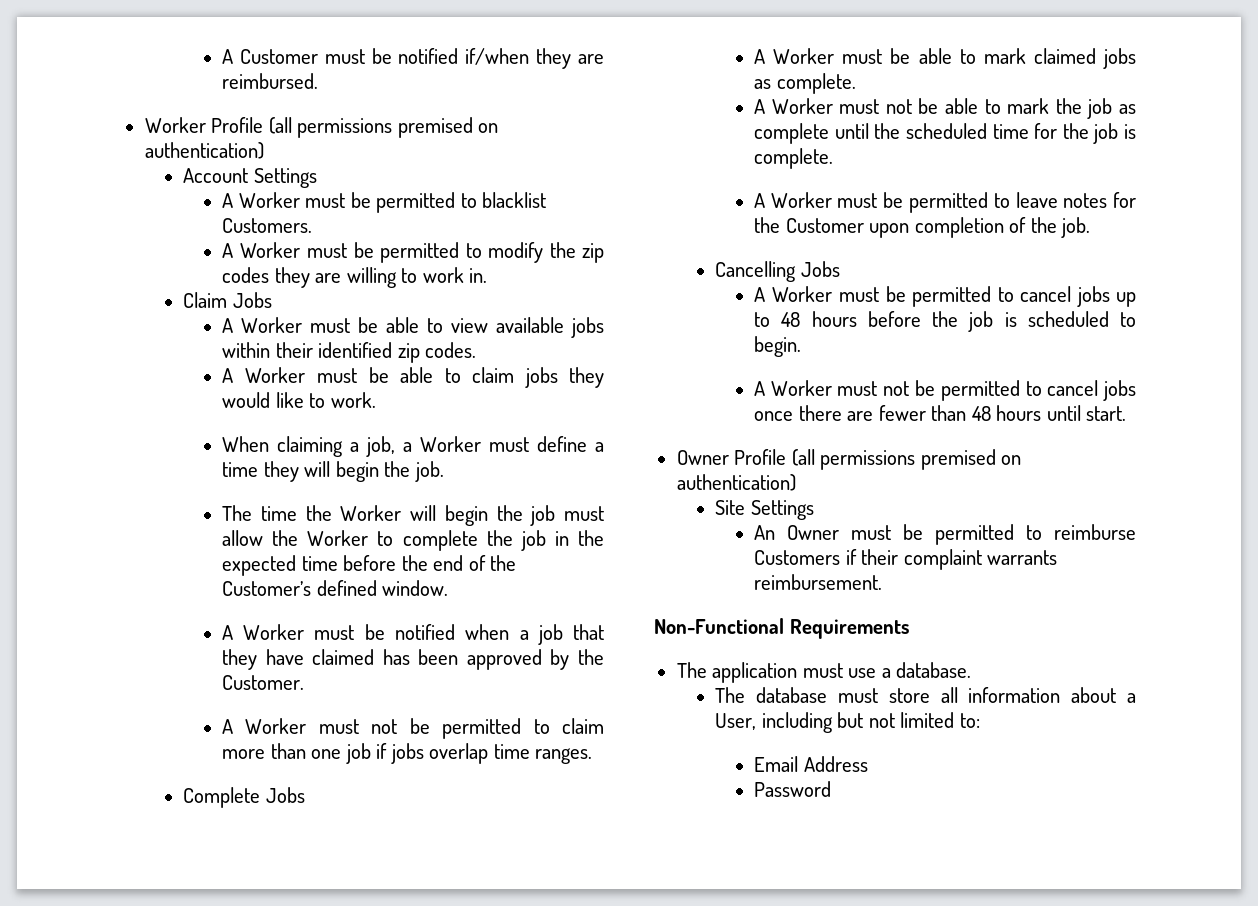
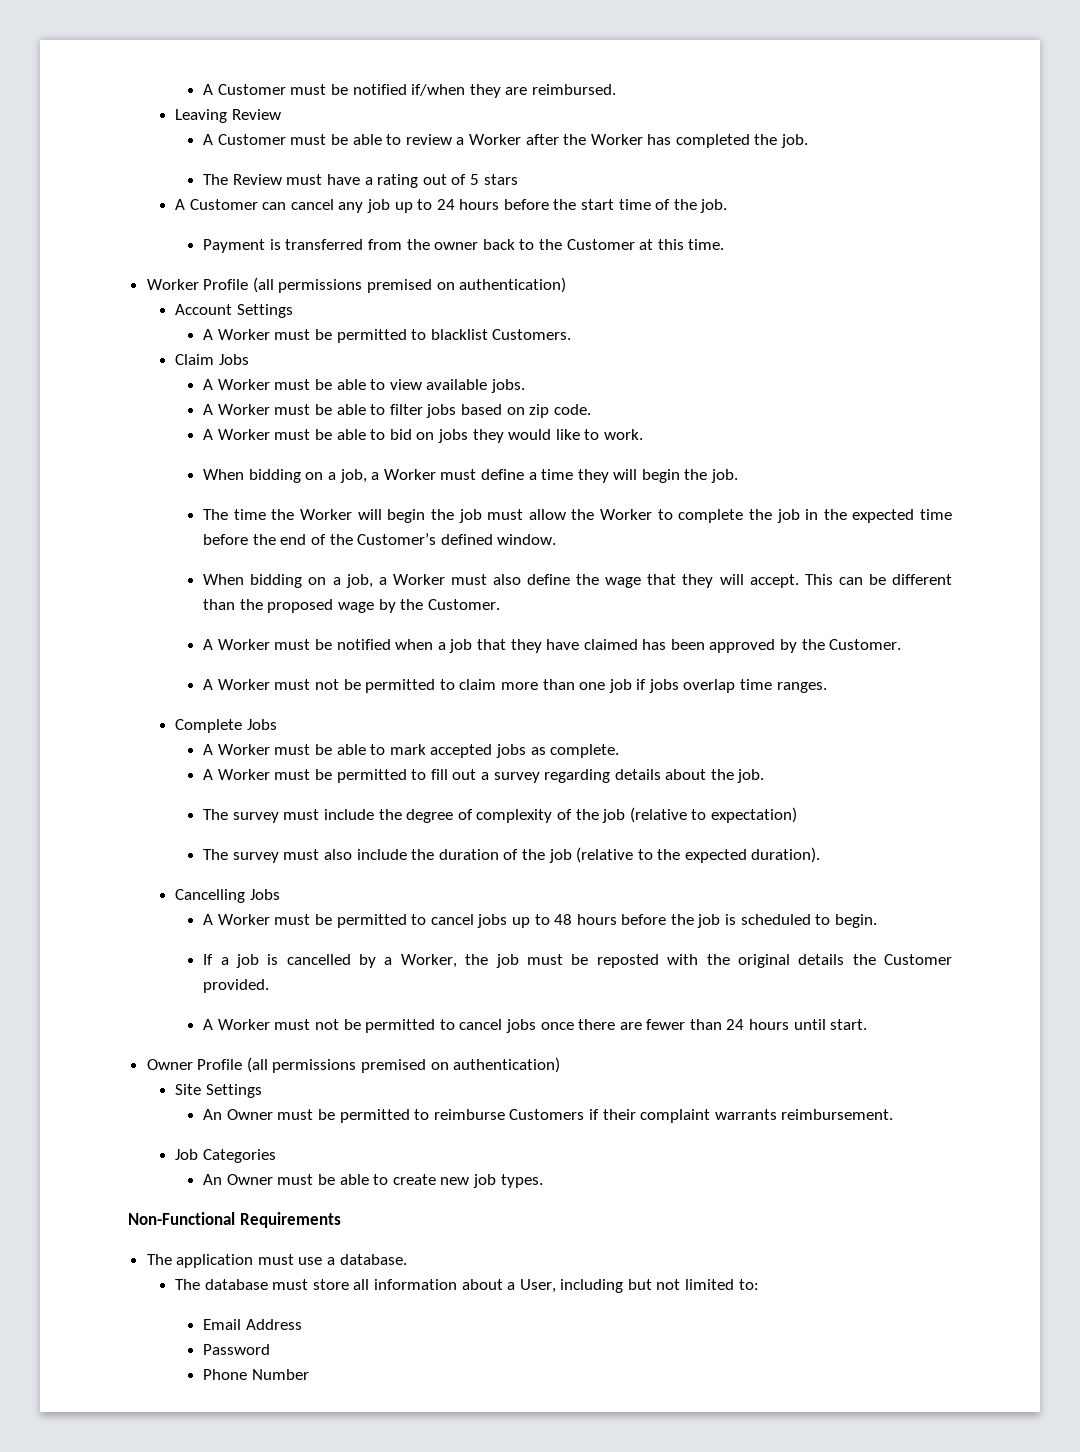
+ Leaving Review
+ A Customer must be able to review a Worker after the Worker has completed the job.
+ The Review must have a rating out of 5 stars
+ A Customer can cancel any job up to 24 hours before the start time of the job.
+ Payment is transferred from the owner back to the Customer at this time.
- A Worker must be permitted to modify the zip codes they are willing to work in.
- A Worker must be able to view available jobs within their identified zip codes.
- A Worker must be able to claim jobs they would like to work.
+ A Worker must be able to view available jobs.
+ A Worker must be able to filter jobs based on zip code.
+ A Worker must be able to bid on jobs they would like to work.
- When claiming a job, a Worker must define a time they will begin the job.
+ When bidding on a job, a Worker must define a time they will begin the job.
+ When bidding on a job, a Worker must also define the wage that they will accept. This can be different than the proposed wage by the Customer.
- A Worker must be able to mark claimed jobs as complete.
+ A Worker must be able to mark accepted jobs as complete.
- A Worker must not be able to mark the job as complete until the scheduled time for the job is complete.
- A Worker must be permitted to leave notes for the Customer upon completion of the job.
+ A Worker must be permitted to fill out a survey regarding details about the job.
+ The survey must include the degree of complexity of the job (relative to expectation)
+ The survey must also include the duration of the job (relative to the expected duration).
+ If a job is cancelled by a Worker, the job must be reposted with the original details the Customer provided.
- A Worker must not be permitted to cancel jobs once there are fewer than 48 hours until start.
+ A Worker must not be permitted to cancel jobs once there are fewer than 24 hours until start.
+ Job Categories
+ An Owner must be able to create new job types.
+ Phone Number

